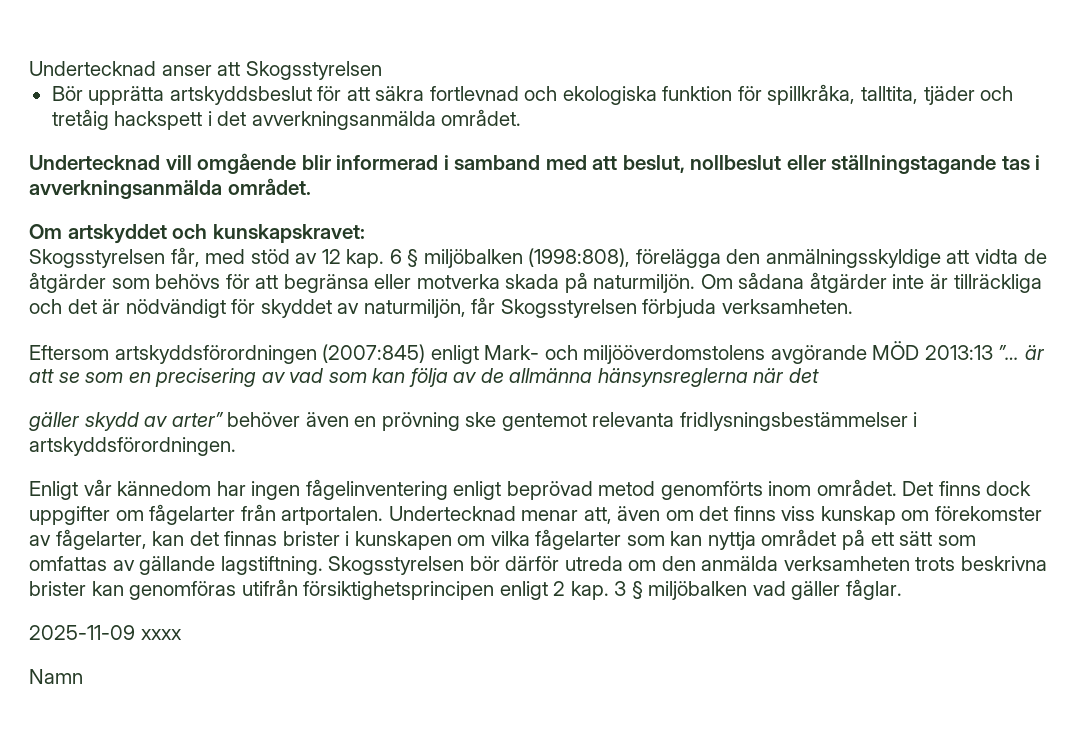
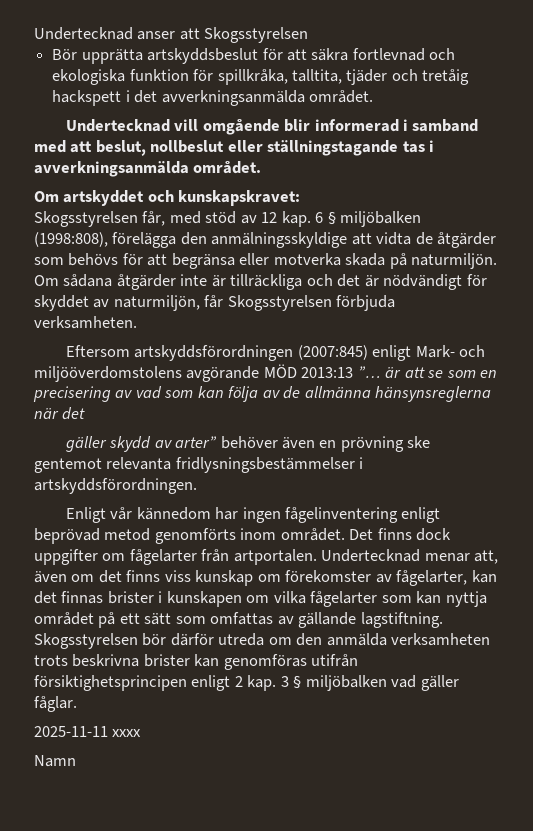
- 2025-11-09 xxxx
+ 2025-11-11 xxxx

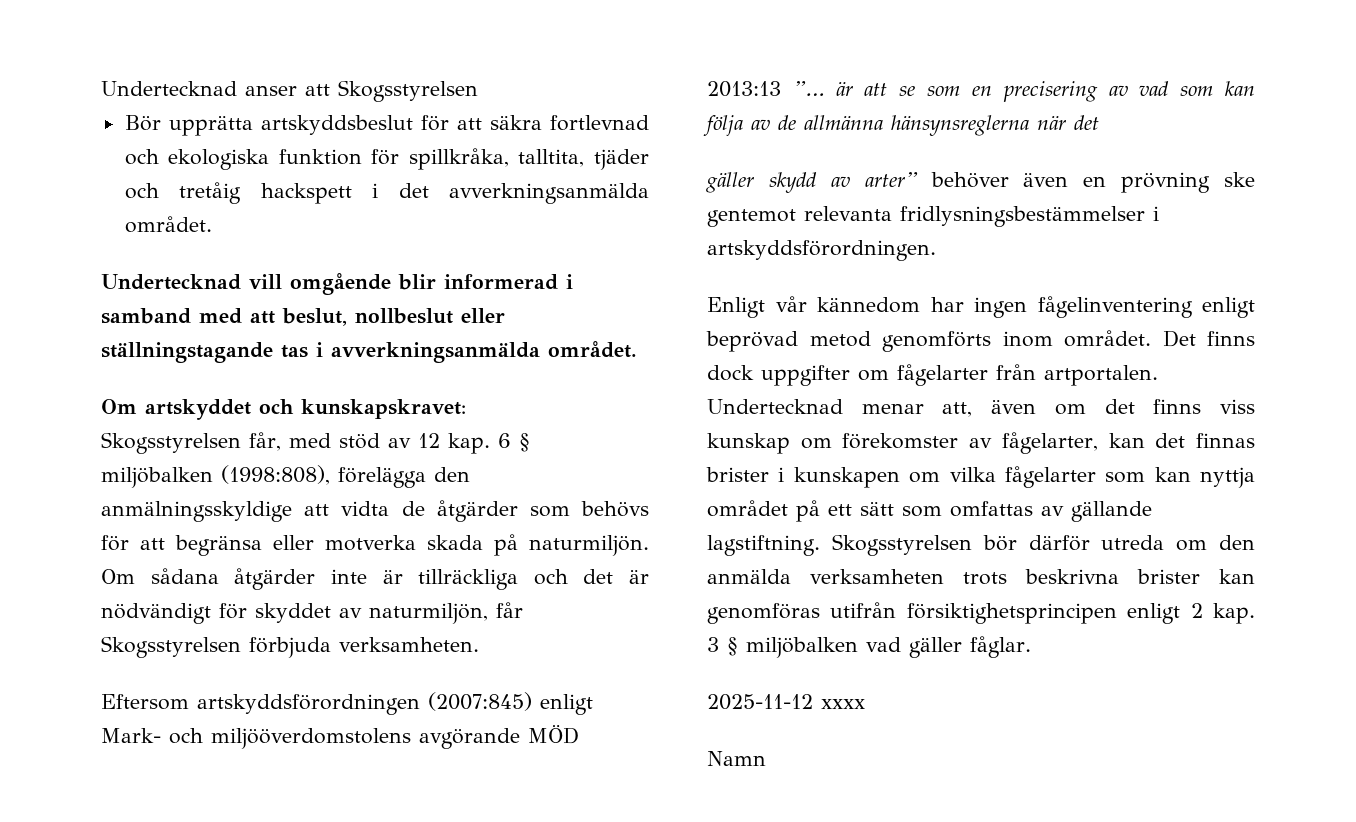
- 2025-11-11 xxxx
+ 2025-11-12 xxxx

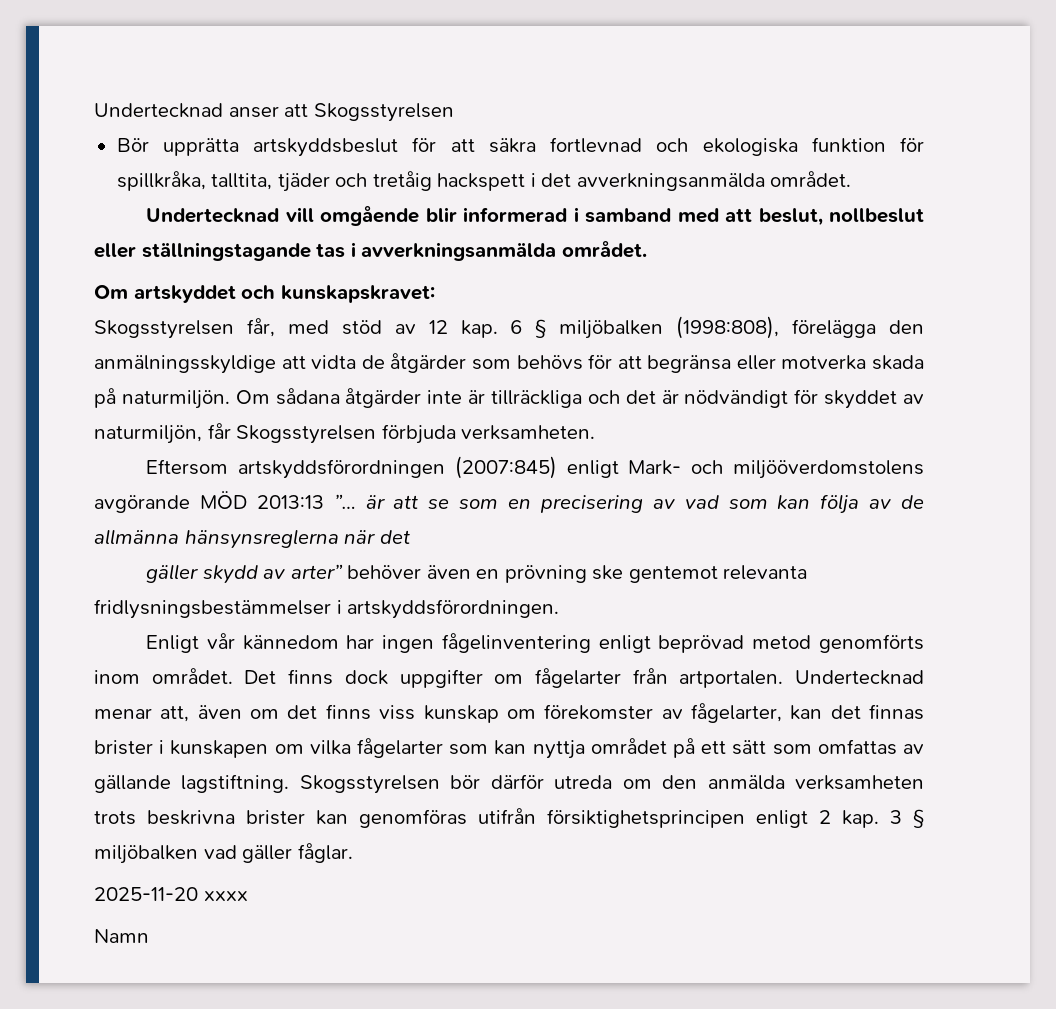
- 2025-11-12 xxxx
+ 2025-11-20 xxxx

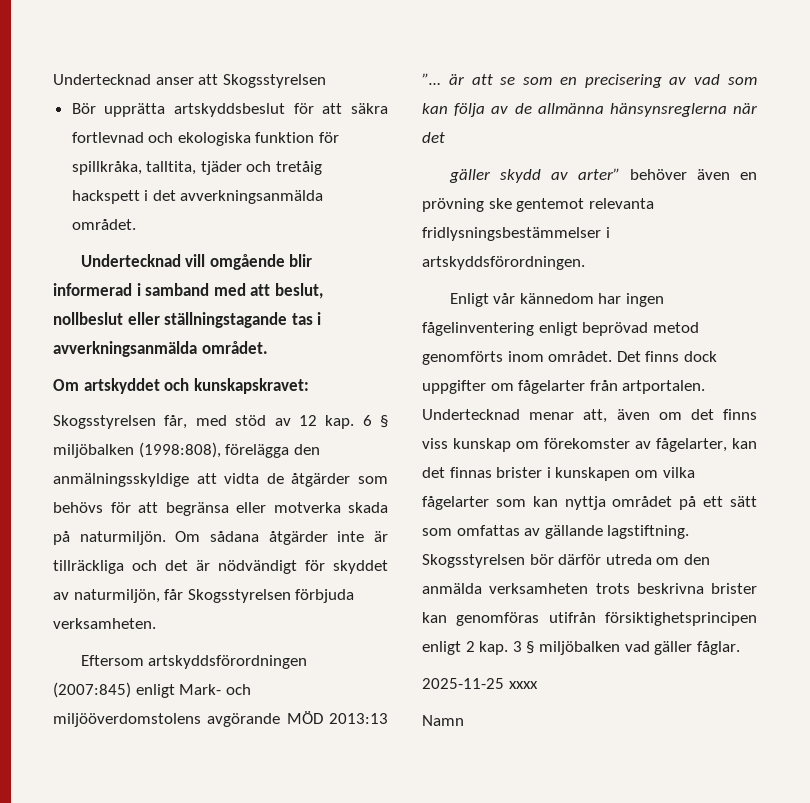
- 2025-11-20 xxxx
+ 2025-11-25 xxxx

